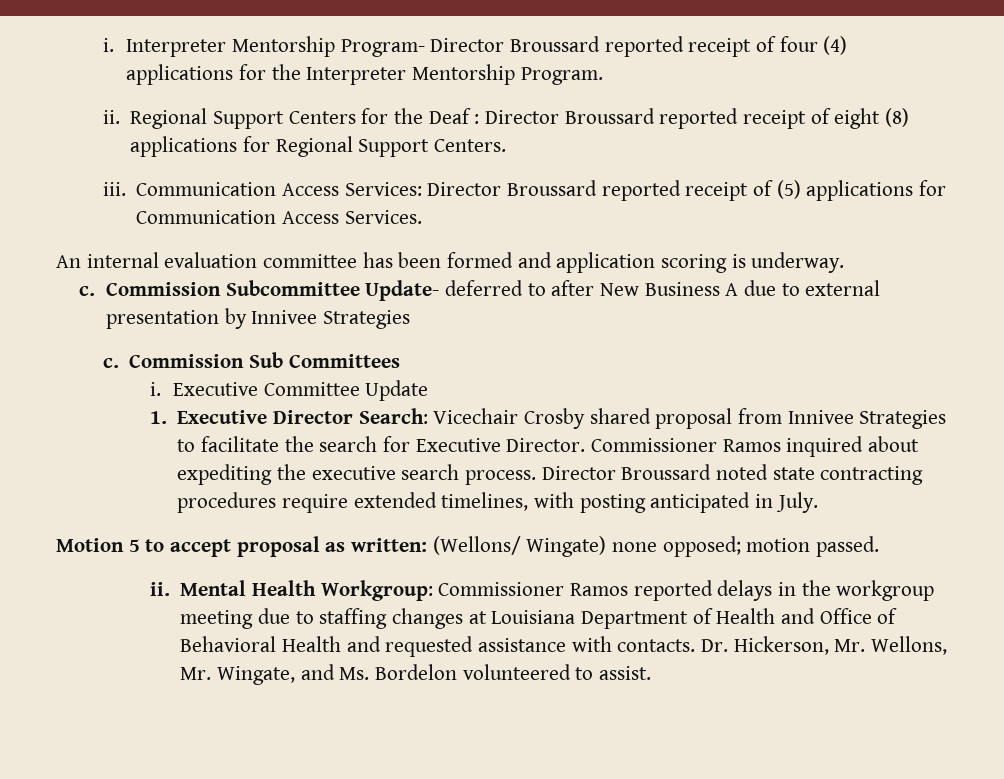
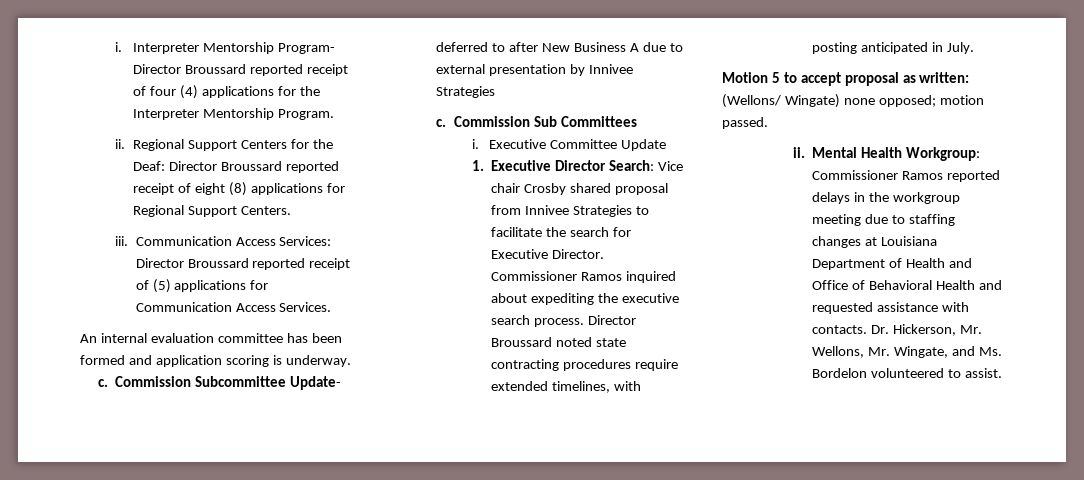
- Regional Support Centers for the Deaf : Director Broussard reported receipt of eight (8) applications for Regional Support Centers.
+ Regional Support Centers for the Deaf: Director Broussard reported receipt of eight (8) applications for Regional Support Centers.
- 1. Executive Director Search: Vicechair Crosby shared proposal from Innivee Strategies to facilitate the search for Executive Director.
+ 1. Executive Director Search: Vice chair Crosby shared proposal from Innivee Strategies to facilitate the search for Executive Director.

